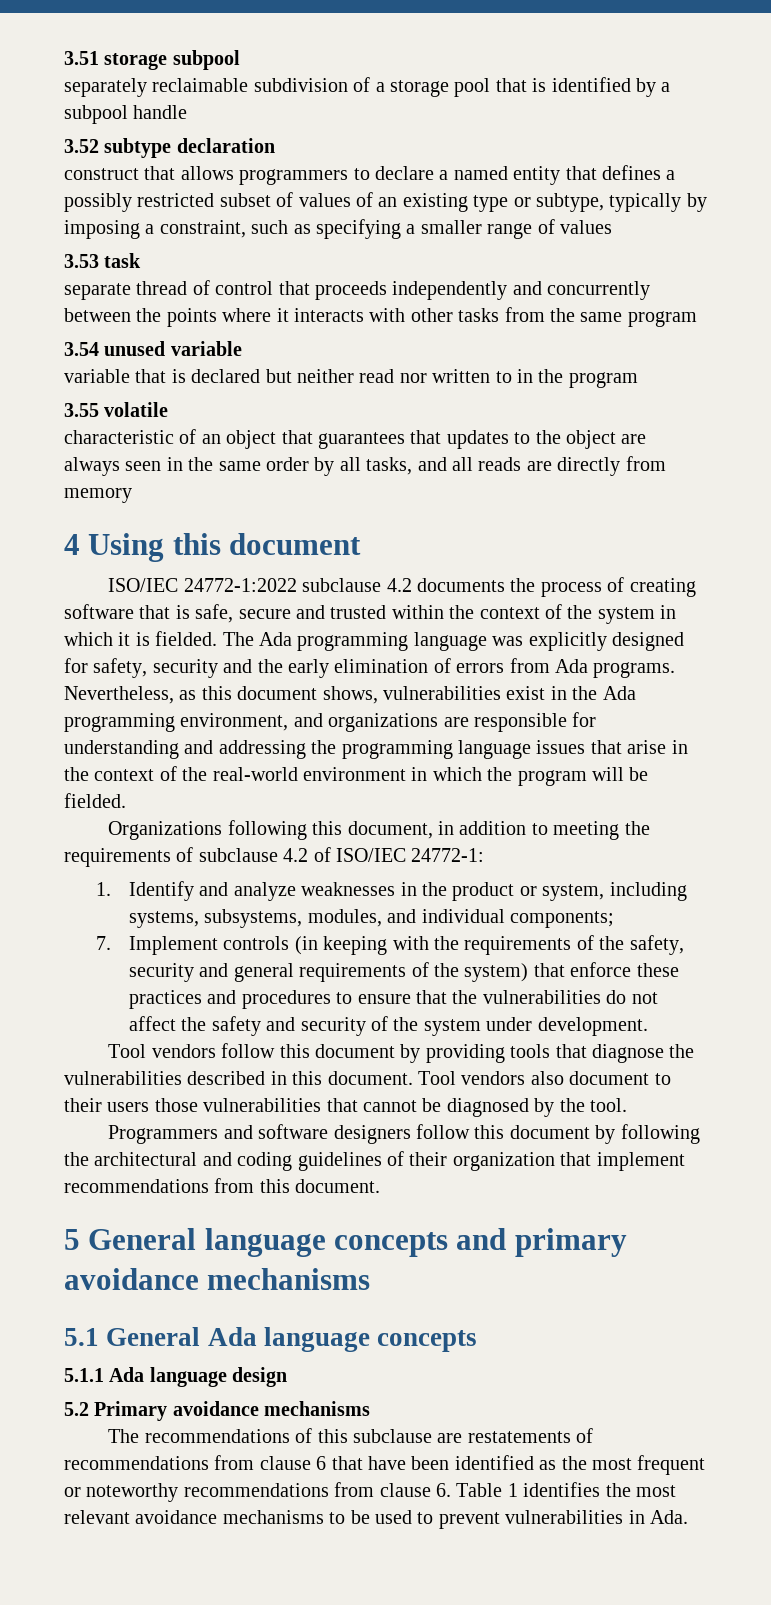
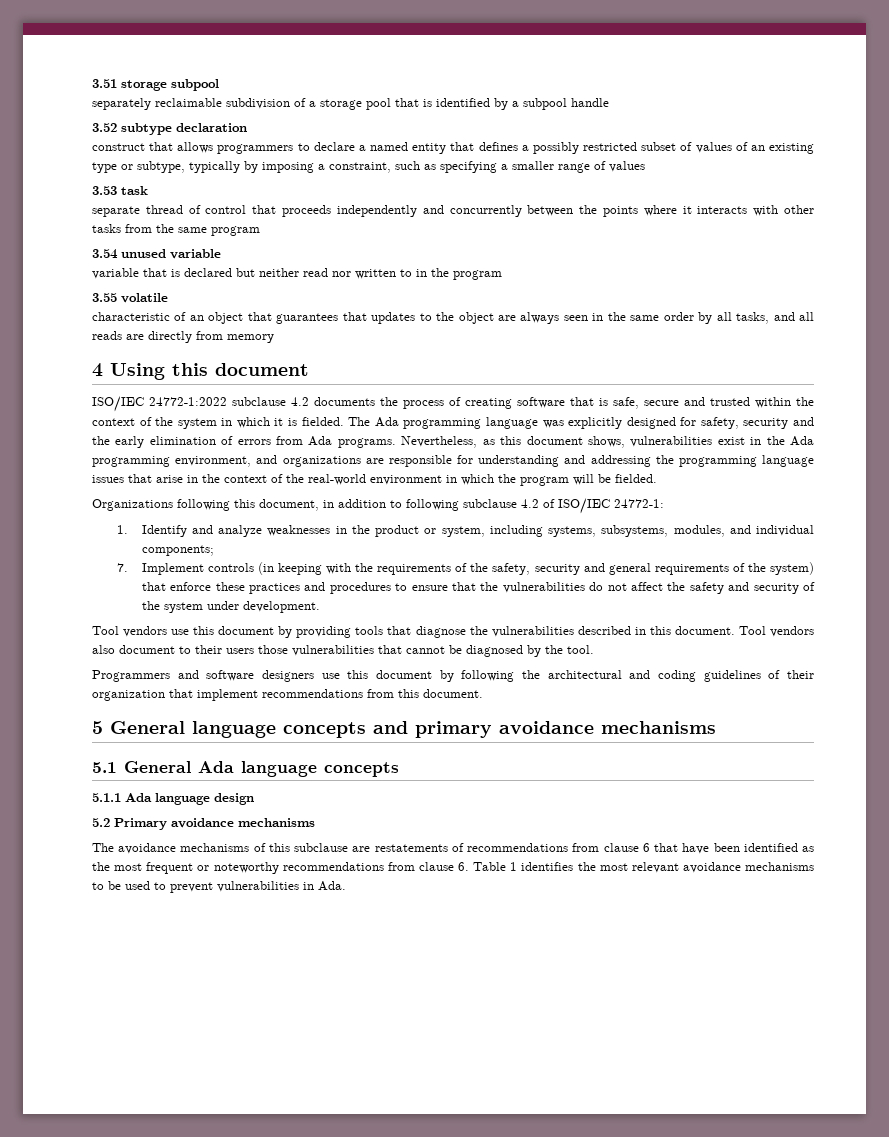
- Organizations following this document, in addition to meeting the requirements of subclause 4.2 of ISO/IEC 24772-1:
+ Organizations following this document, in addition to following subclause 4.2 of ISO/IEC 24772-1:
- Tool vendors follow this document by providing tools that diagnose the vulnerabilities described in this document.
+ Tool vendors use this document by providing tools that diagnose the vulnerabilities described in this document.
- Programmers and software designers follow this document by following the architectural and coding guidelines of their organization that implement recommendations from this document.
+ Programmers and software designers use this document by following the architectural and coding guidelines of their organization that implement recommendations from this document.
- The recommendations of this subclause are restatements of recommendations from clause 6 that have been identified as the most frequent or noteworthy recommendations from clause 6. Table 1 identifies the most relevant avoidance mechanisms to be used to prevent vulnerabilities in Ada.
+ The avoidance mechanisms of this subclause are restatements of recommendations from clause 6 that have been identified as the most frequent or noteworthy recommendations from clause 6. Table 1 identifies the most relevant avoidance mechanisms to be used to prevent vulnerabilities in Ada.

